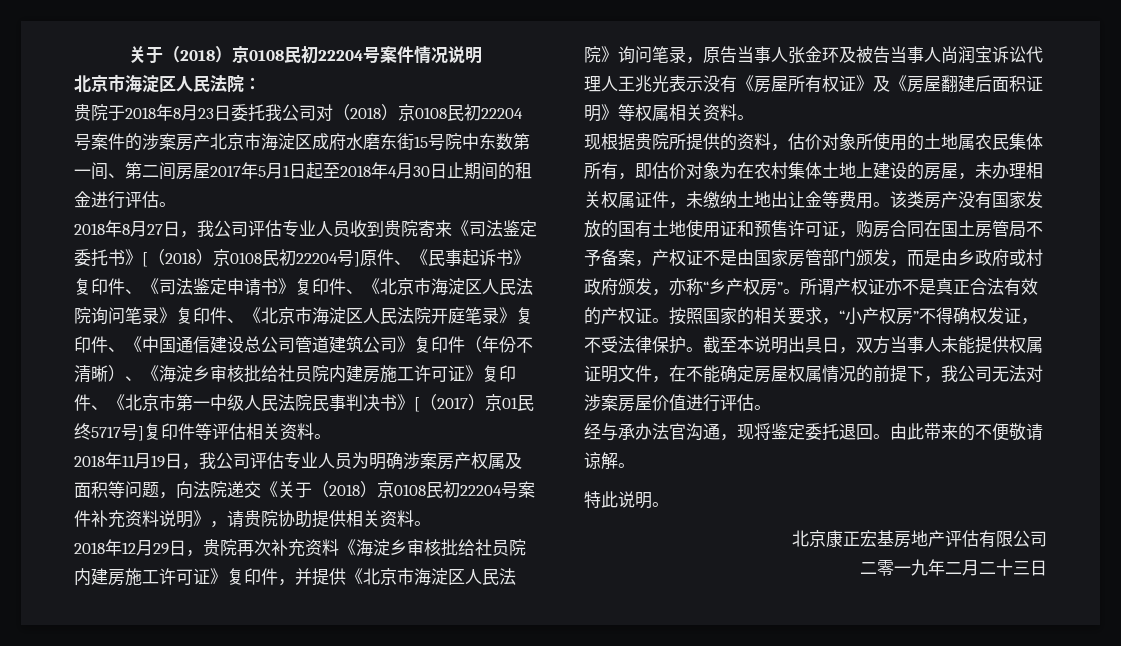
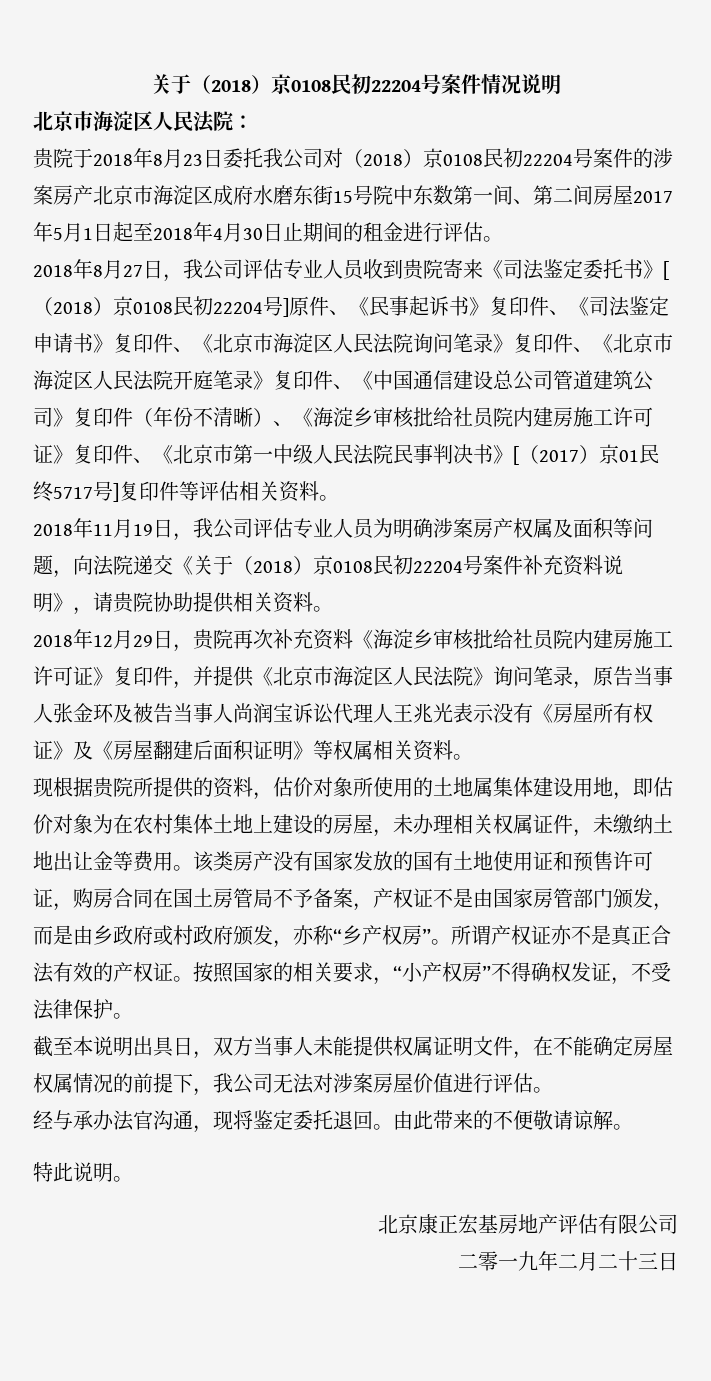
- 现根据贵院所提供的资料，估价对象所使用的土地属农民集体所有，即估价对象为在农村集体土地上建设的房屋，未办理相关权属证件，未缴纳土地出让金等费用。
+ 现根据贵院所提供的资料，估价对象所使用的土地属集体建设用地，即估价对象为在农村集体土地上建设的房屋，未办理相关权属证件，未缴纳土地出让金等费用。
- 按照国家的相关要求，“小产权房”不得确权发证，不受法律保护。截至本说明出具日，双方当事人未能提供权属证明文件，在不能确定房屋权属情况的前提下，我公司无法对涉案房屋价值进行评估。
+ 按照国家的相关要求，“小产权房”不得确权发证，不受法律保护。
+ 截至本说明出具日，双方当事人未能提供权属证明文件，在不能确定房屋权属情况的前提下，我公司无法对涉案房屋价值进行评估。

